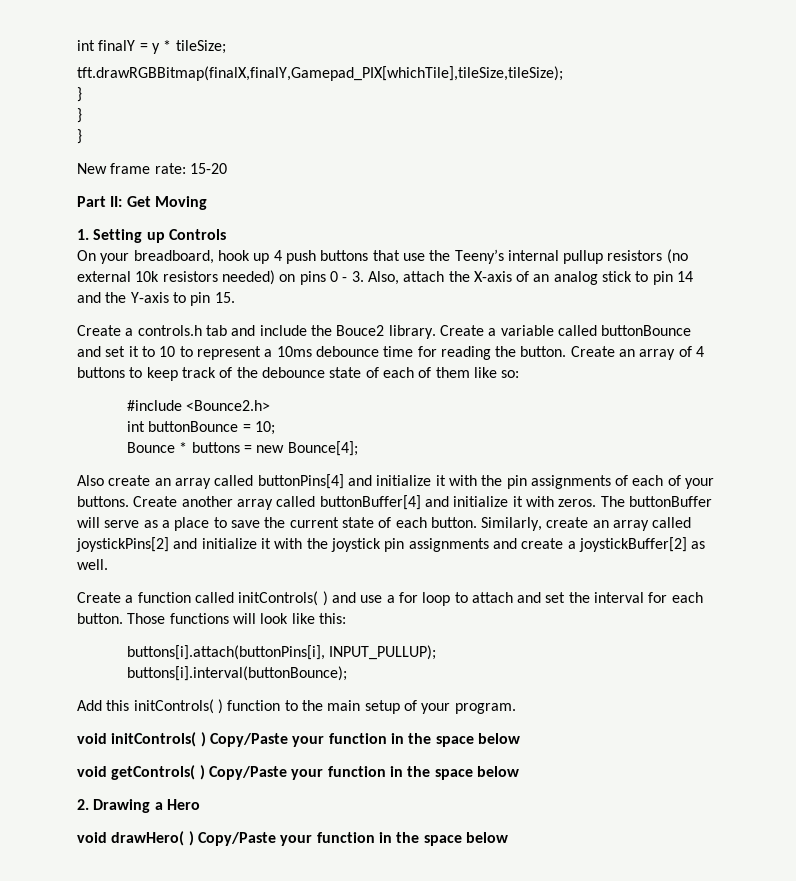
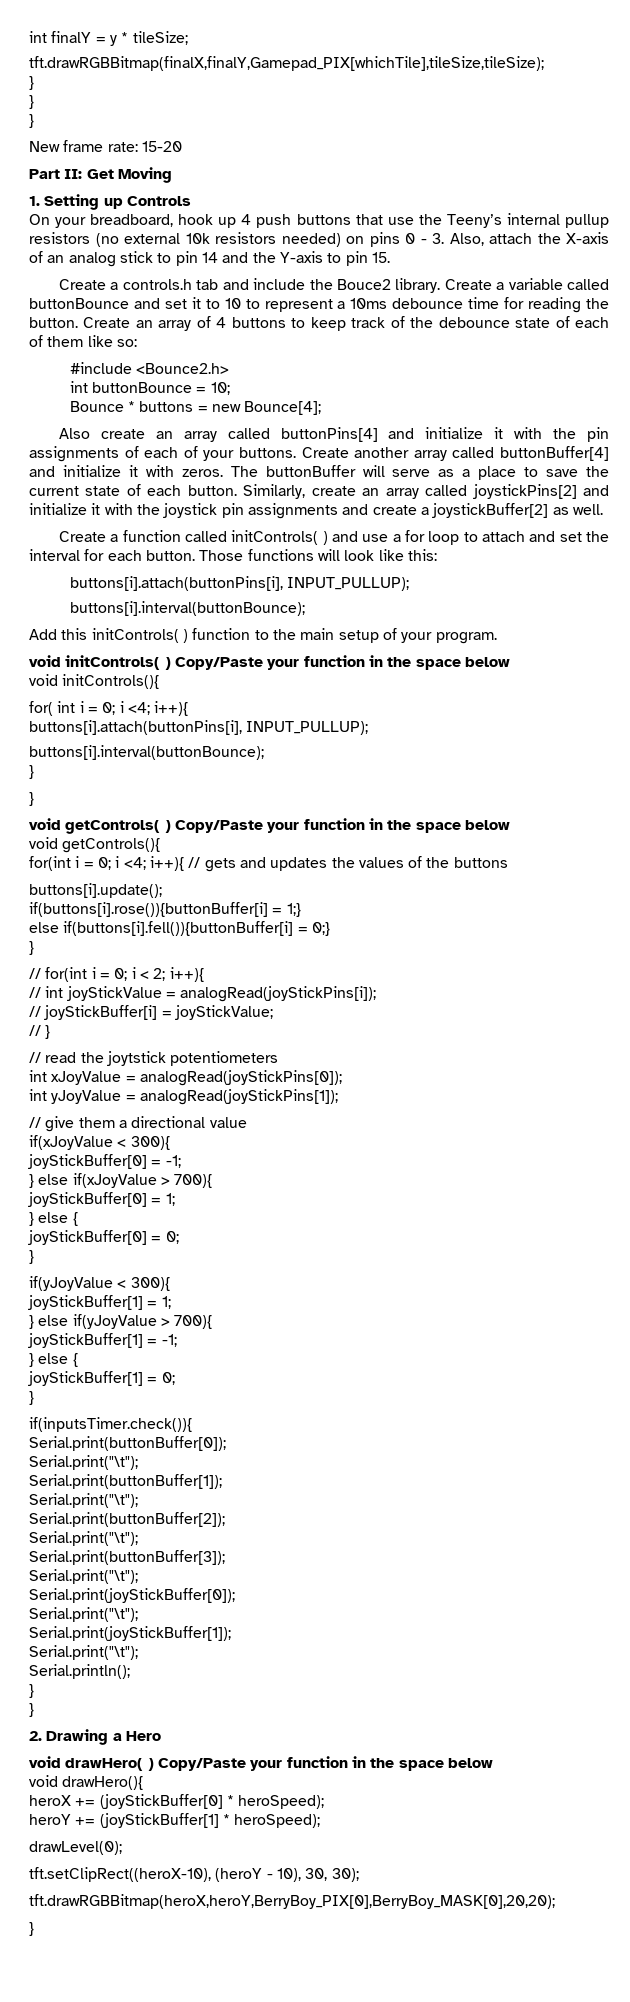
+ void initControls(){
+ for( int i = 0; i <4; i++){
+ buttons[i].attach(buttonPins[i], INPUT_PULLUP);
+ buttons[i].interval(buttonBounce);
+ }
+ }
+ void getControls(){
+ for(int i = 0; i <4; i++){ // gets and updates the values of the buttons
+ buttons[i].update();
+ if(buttons[i].rose()){buttonBuffer[i] = 1;}
+ else if(buttons[i].fell()){buttonBuffer[i] = 0;}
+ }
+ // for(int i = 0; i < 2; i++){
+ // int joyStickValue = analogRead(joyStickPins[i]);
+ // joyStickBuffer[i] = joyStickValue;
+ // }
+ // read the joytstick potentiometers
+ int xJoyValue = analogRead(joyStickPins[0]);
+ int yJoyValue = analogRead(joyStickPins[1]);
+ // give them a directional value
+ if(xJoyValue < 300){
+ joyStickBuffer[0] = -1;
+ } else if(xJoyValue > 700){
+ joyStickBuffer[0] = 1;
+ } else {
+ joyStickBuffer[0] = 0;
+ }
+ if(yJoyValue < 300){
+ joyStickBuffer[1] = 1;
+ } else if(yJoyValue > 700){
+ joyStickBuffer[1] = -1;
+ } else {
+ joyStickBuffer[1] = 0;
+ }
+ if(inputsTimer.check()){
+ Serial.print(buttonBuffer[0]);
+ Serial.print("\t");
+ Serial.print(buttonBuffer[1]);
+ Serial.print("\t");
+ Serial.print(buttonBuffer[2]);
+ Serial.print("\t");
+ Serial.print(buttonBuffer[3]);
+ Serial.print("\t");
+ Serial.print(joyStickBuffer[0]);
+ Serial.print("\t");
+ Serial.print(joyStickBuffer[1]);
+ Serial.print("\t");
+ Serial.println();
+ }
+ }
+ void drawHero(){
+ heroX += (joyStickBuffer[0] * heroSpeed);
+ heroY += (joyStickBuffer[1] * heroSpeed);
+ drawLevel(0);
+ tft.setClipRect((heroX-10), (heroY - 10), 30, 30);
+ tft.drawRGBBitmap(heroX,heroY,BerryBoy_PIX[0],BerryBoy_MASK[0],20,20);
+ }

